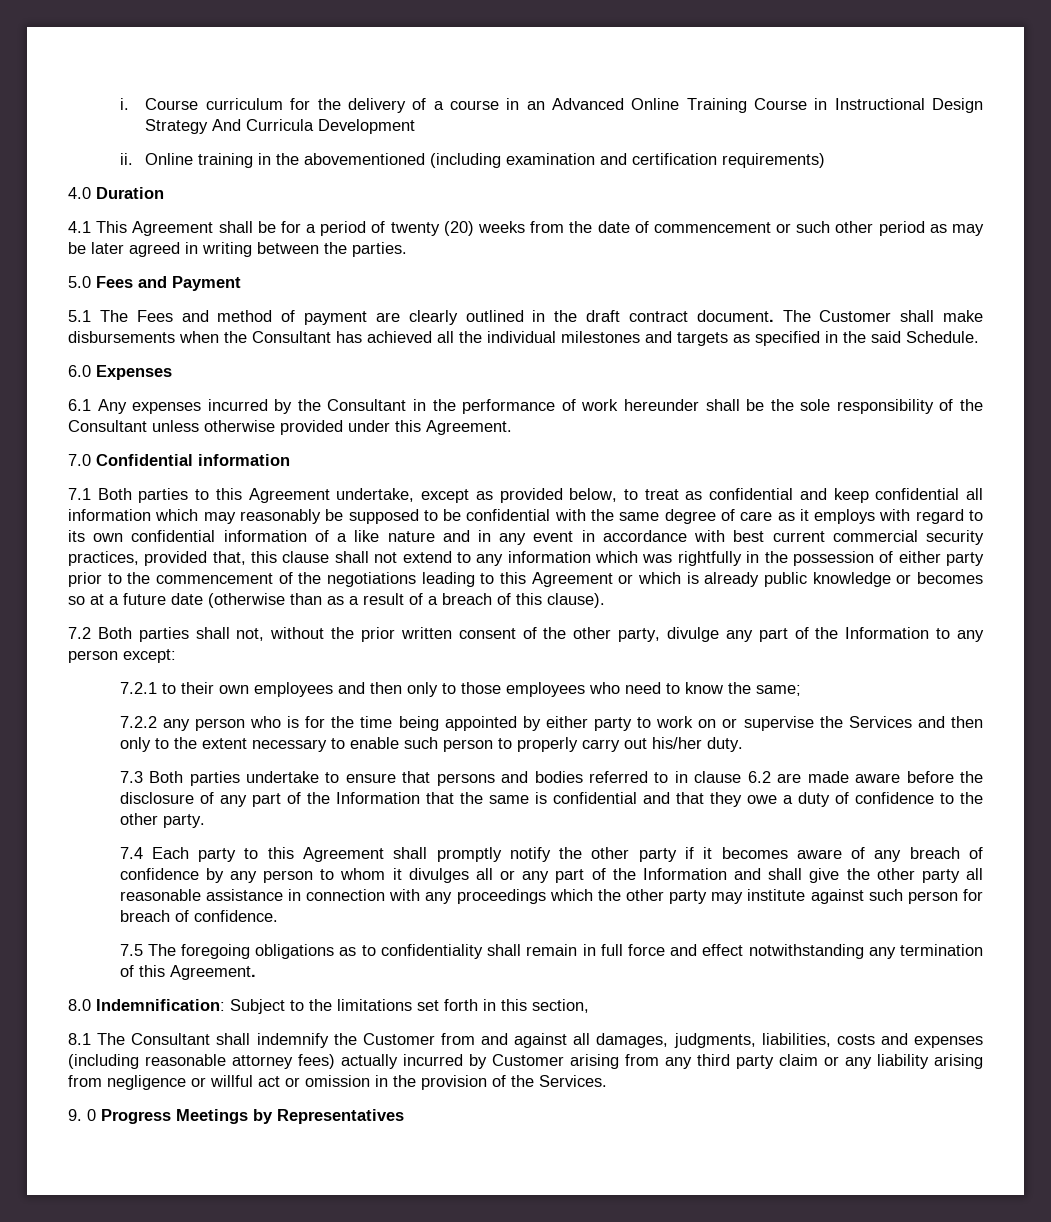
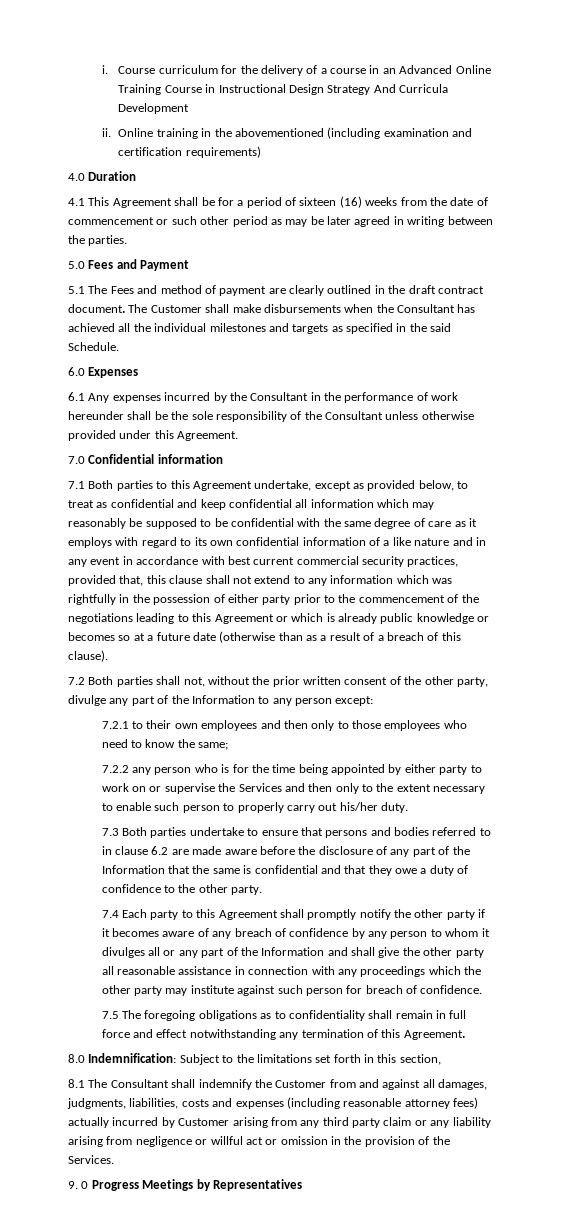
- 4.1 This Agreement shall be for a period of twenty (20) weeks from the date of commencement or such other period as may be later agreed in writing between the parties.
+ 4.1 This Agreement shall be for a period of sixteen (16) weeks from the date of commencement or such other period as may be later agreed in writing between the parties.

